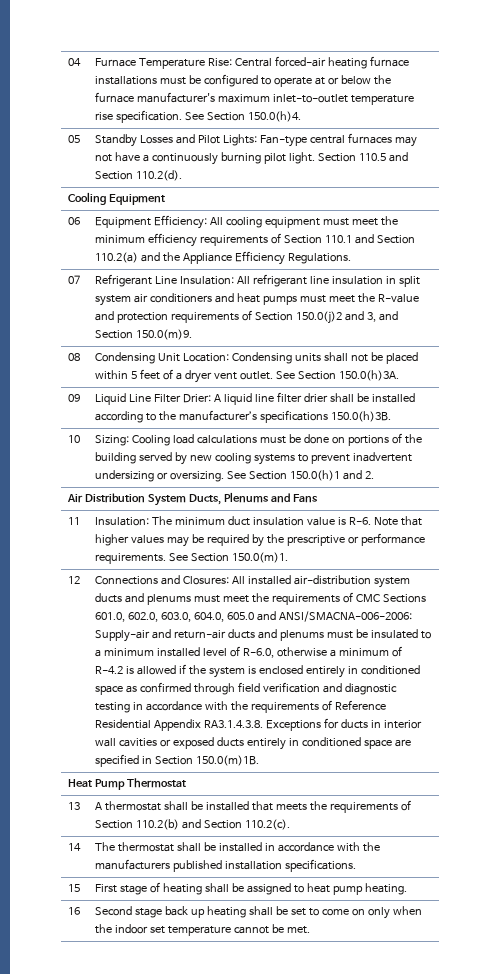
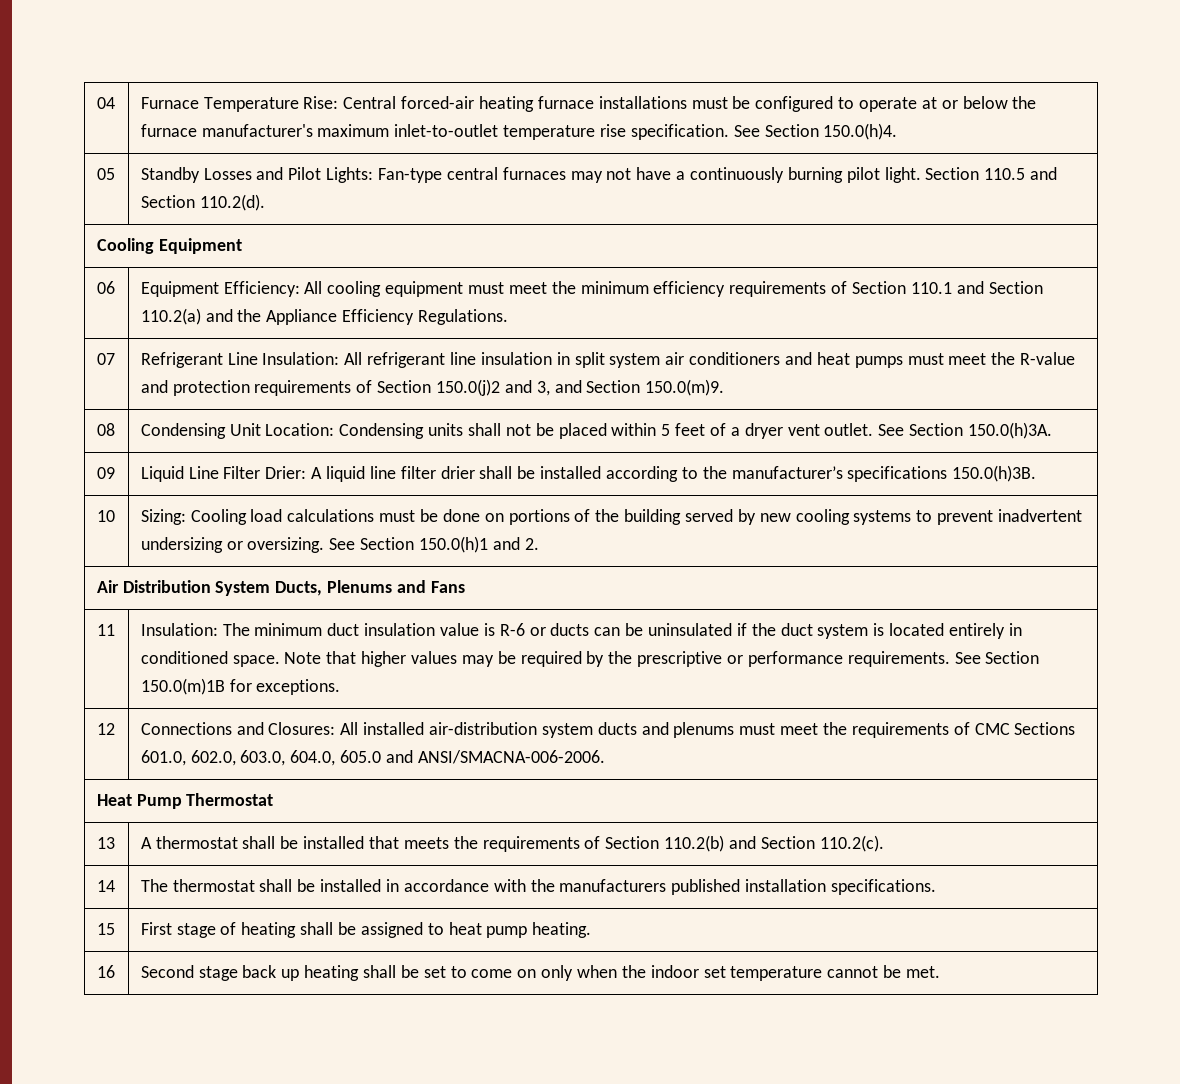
- Insulation: The minimum duct insulation value is R-6. Note that higher values may be required by the prescriptive or performance requirements.
+ Insulation: The minimum duct insulation value is R-6 or ducts can be uninsulated if the duct system is located entirely in conditioned space. Note that higher values may be required by the prescriptive or performance requirements.
- See Section 150.0(m)1.
+ See Section 150.0(m)1B for exceptions.
- Connections and Closures: All installed air-distribution system ducts and plenums must meet the requirements of CMC Sections 601.0, 602.0, 603.0, 604.0, 605.0 and ANSI/SMACNA-006-2006: Supply-air and return-air ducts and plenums must be insulated to a minimum installed level of R-6.0, otherwise a minimum of R-4.2 is allowed if the system is enclosed entirely in conditioned space as confirmed through field verification and diagnostic testing in accordance with the requirements of Reference Residential Appendix RA3.1.4.3.8. Exceptions for ducts in interior wall cavities or exposed ducts entirely in conditioned space are specified in Section 150.0(m)1B.
+ Connections and Closures: All installed air-distribution system ducts and plenums must meet the requirements of CMC Sections 601.0, 602.0, 603.0, 604.0, 605.0 and ANSI/SMACNA-006-2006.

